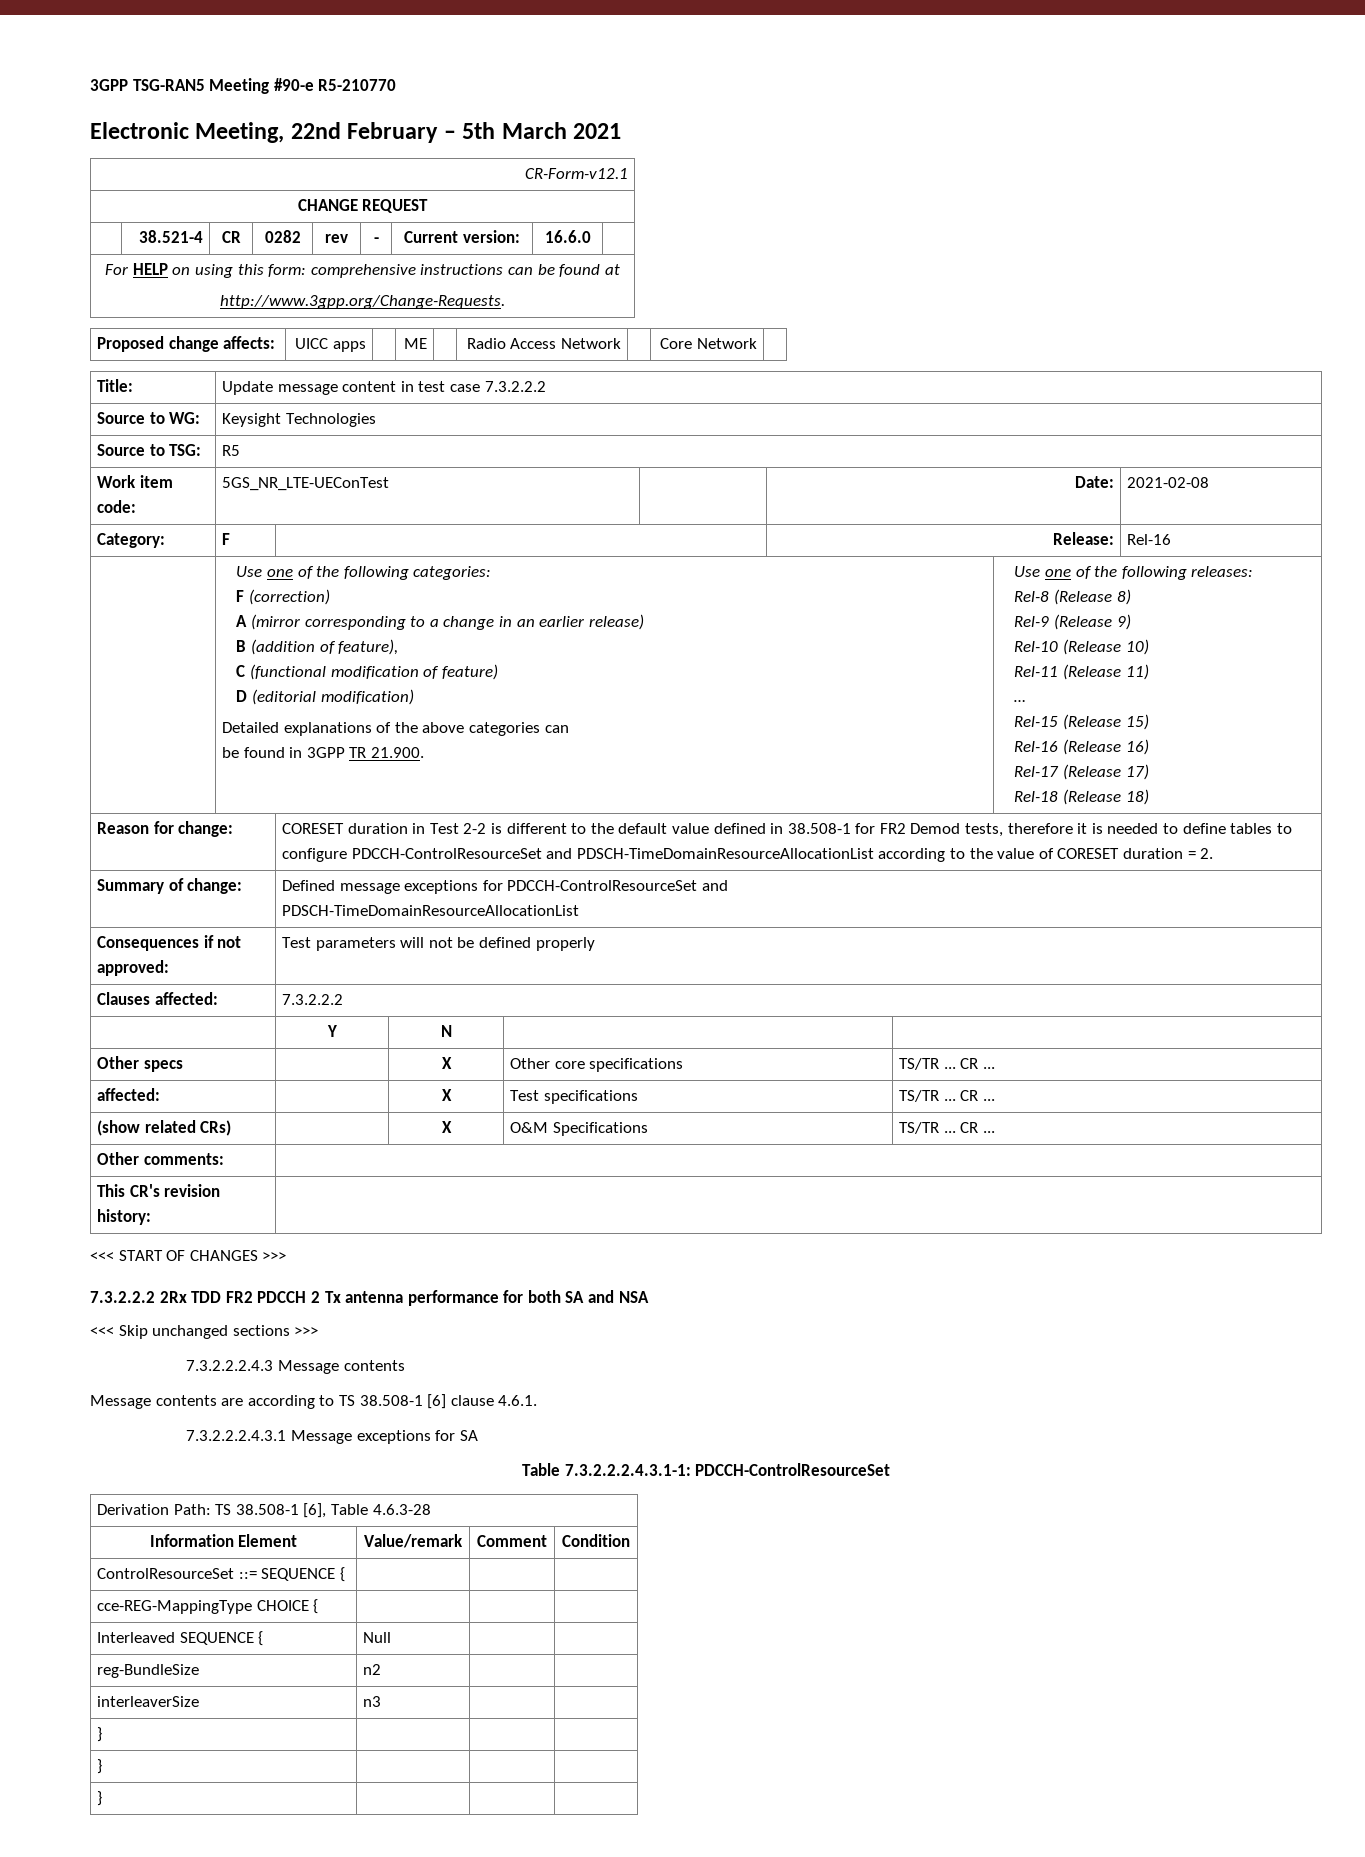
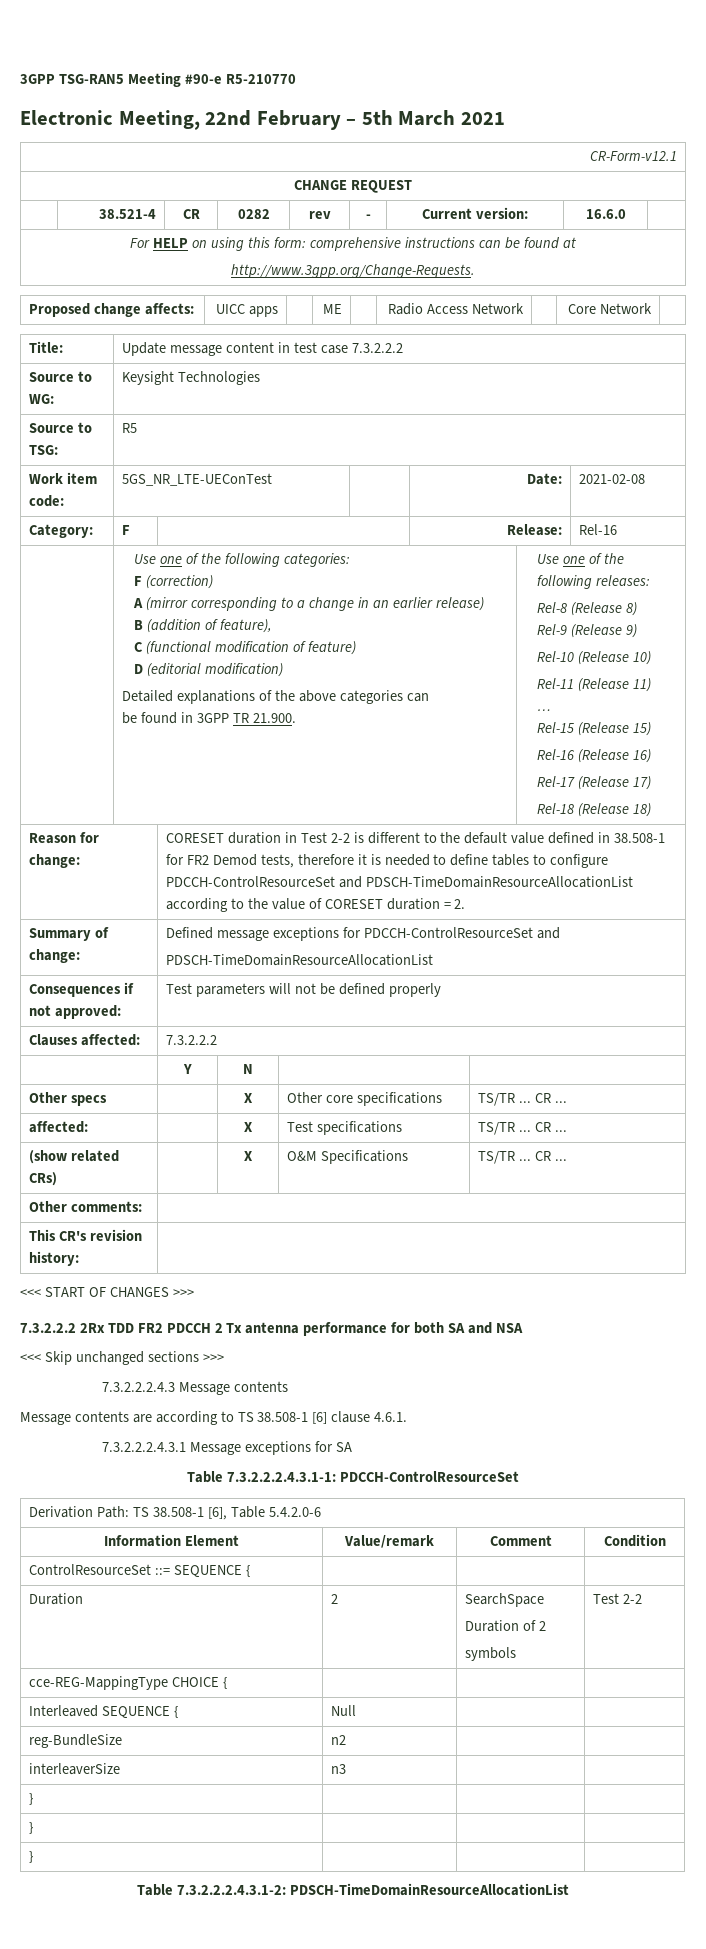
- Derivation Path: TS 38.508-1 [6], Table 4.6.3-28
+ Derivation Path: TS 38.508-1 [6], Table 5.4.2.0-6
+ Duration | 2 | SearchSpace
+ Duration of 2
+ symbols | Test 2-2
+ Table 7.3.2.2.2.4.3.1-2: PDSCH-TimeDomainResourceAllocationList

